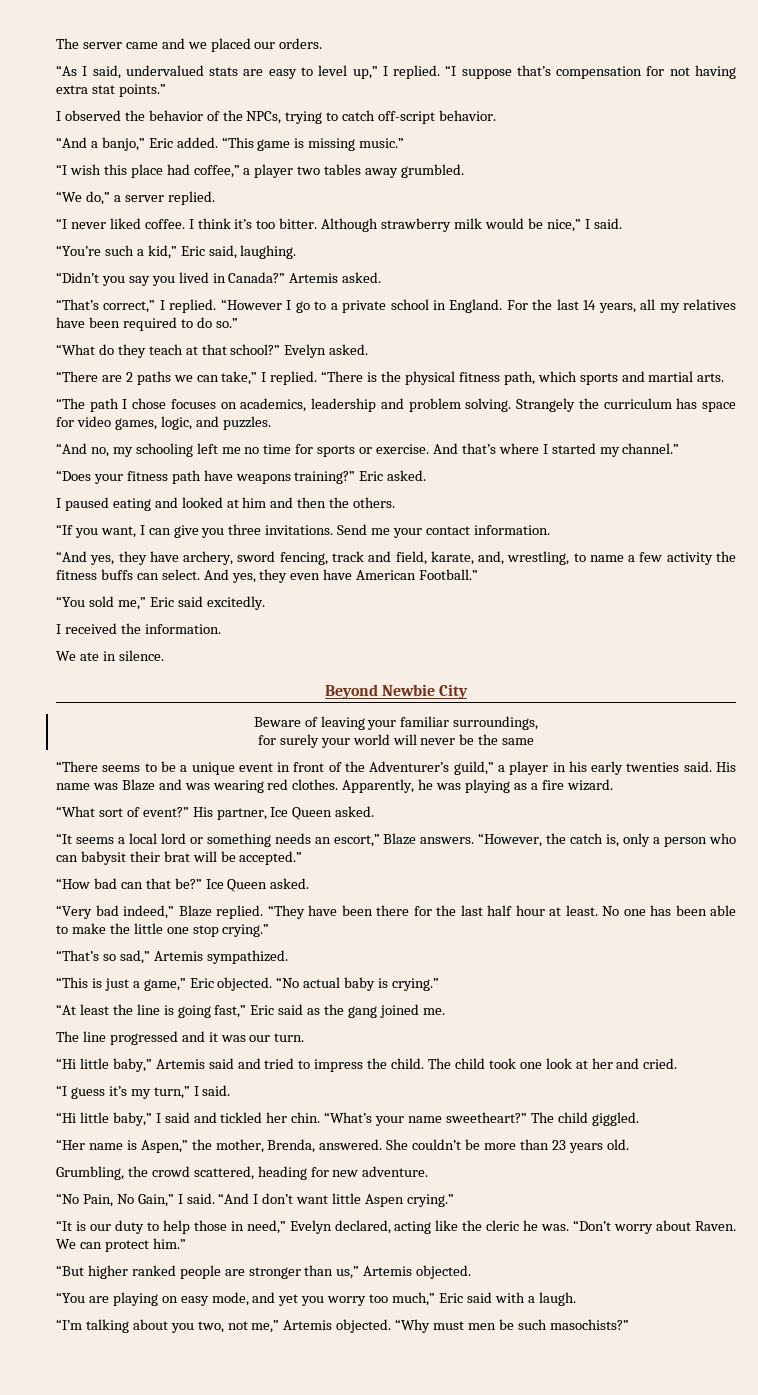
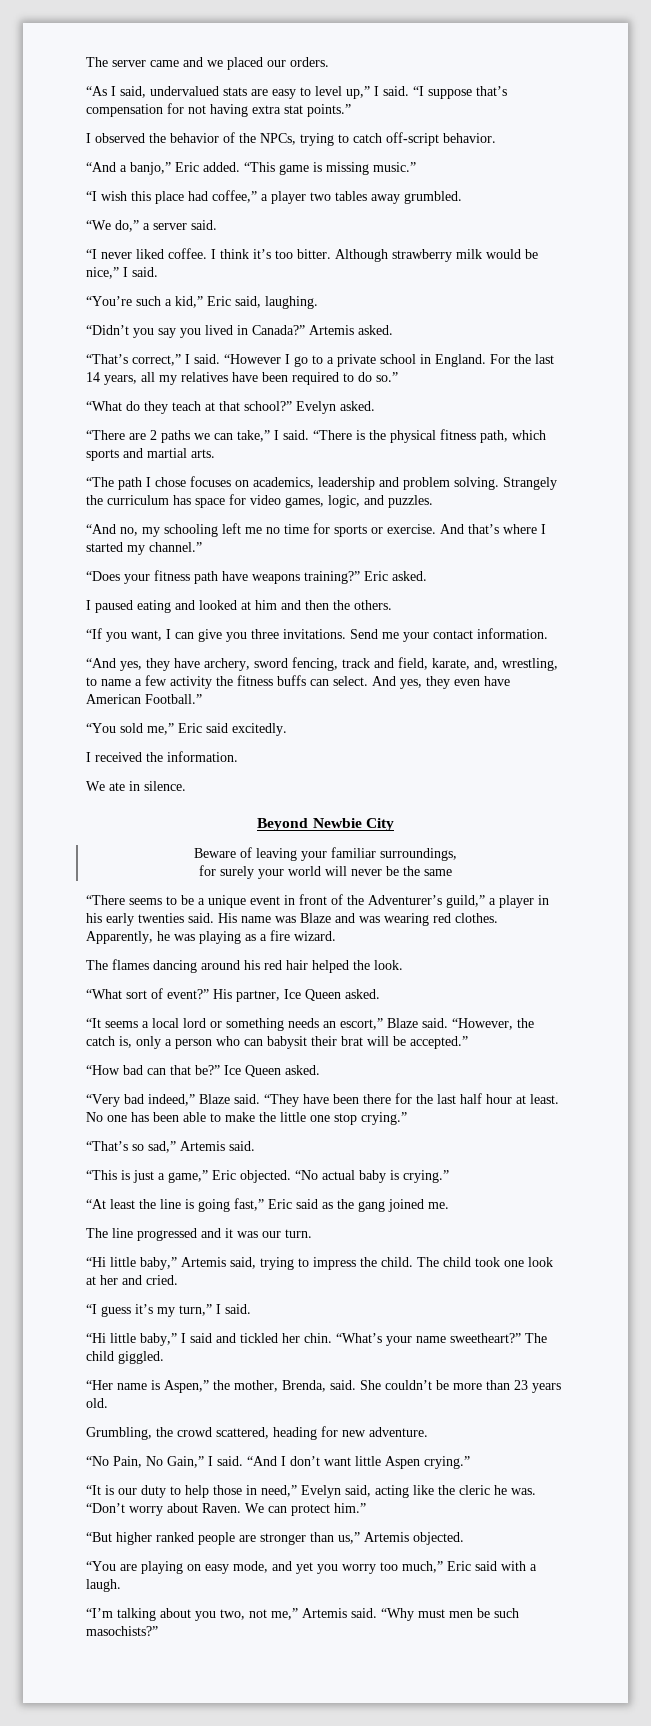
- “As I said, undervalued stats are easy to level up,” I replied.
+ “As I said, undervalued stats are easy to level up,” I said.
- “We do,” a server replied.
+ “We do,” a server said.
- “That’s correct,” I replied.
+ “That’s correct,” I said.
- “There are 2 paths we can take,” I replied.
+ “There are 2 paths we can take,” I said.
+ The flames dancing around his red hair helped the look.
- “It seems a local lord or something needs an escort,” Blaze answers.
+ “It seems a local lord or something needs an escort,” Blaze said.
- “Very bad indeed,” Blaze replied.
+ “Very bad indeed,” Blaze said.
- “That’s so sad,” Artemis sympathized.
+ “That’s so sad,” Artemis said.
- “Hi little baby,” Artemis said and tried to impress the child.
+ “Hi little baby,” Artemis said, trying to impress the child.
- “Her name is Aspen,” the mother, Brenda, answered.
+ “Her name is Aspen,” the mother, Brenda, said.
- “It is our duty to help those in need,” Evelyn declared, acting like the cleric he was.
+ “It is our duty to help those in need,” Evelyn said, acting like the cleric he was.
- “I’m talking about you two, not me,” Artemis objected.
+ “I’m talking about you two, not me,” Artemis said.

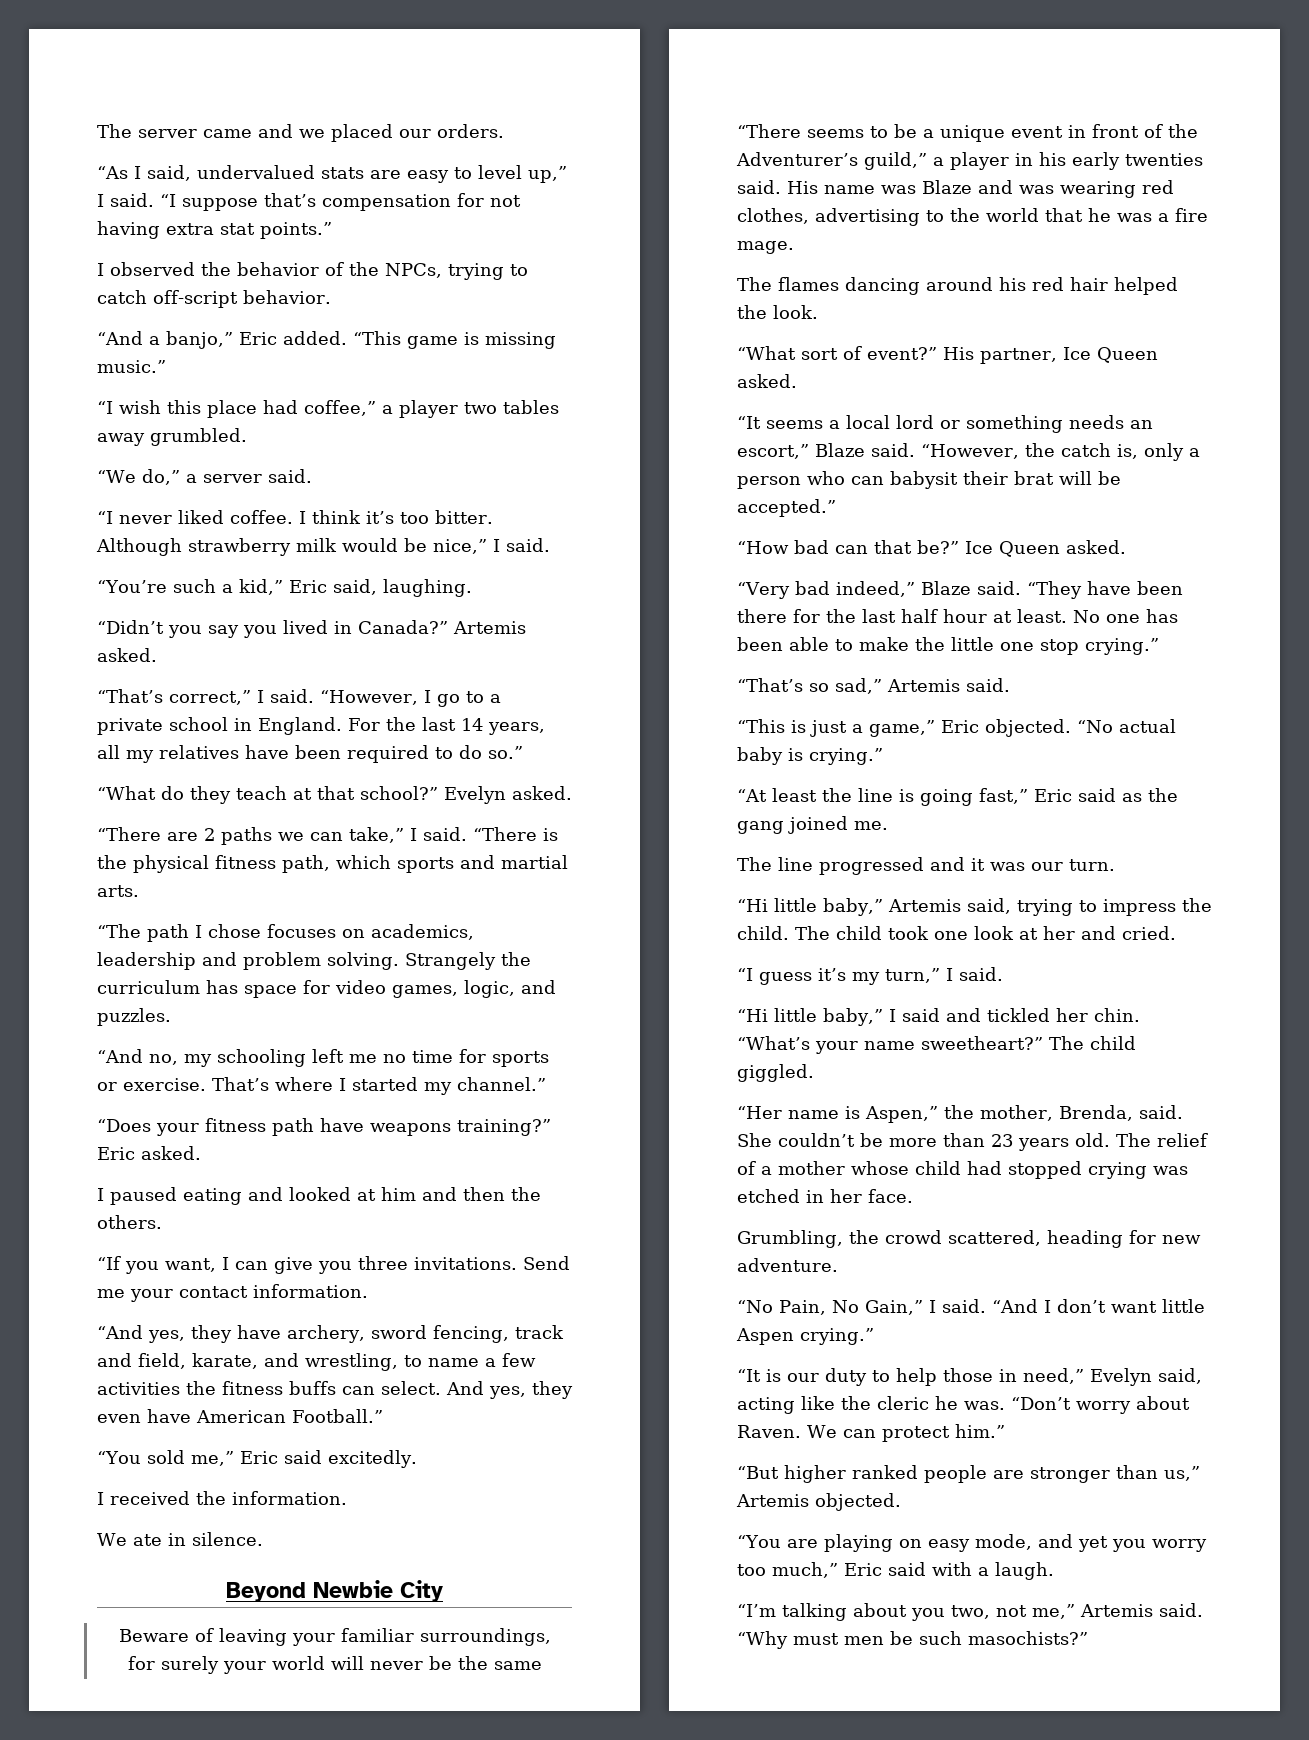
- “However I go to a private school in England.
+ “However, I go to a private school in England.
- And that’s where I started my channel.”
+ That’s where I started my channel.”
- “And yes, they have archery, sword fencing, track and field, karate, and, wrestling, to name a few activity the fitness buffs can select.
+ “And yes, they have archery, sword fencing, track and field, karate, and wrestling, to name a few activities the fitness buffs can select.
- His name was Blaze and was wearing red clothes. Apparently, he was playing as a fire wizard.
+ His name was Blaze and was wearing red clothes, advertising to the world that he was a fire mage.
+ The relief of a mother whose child had stopped crying was etched in her face.

